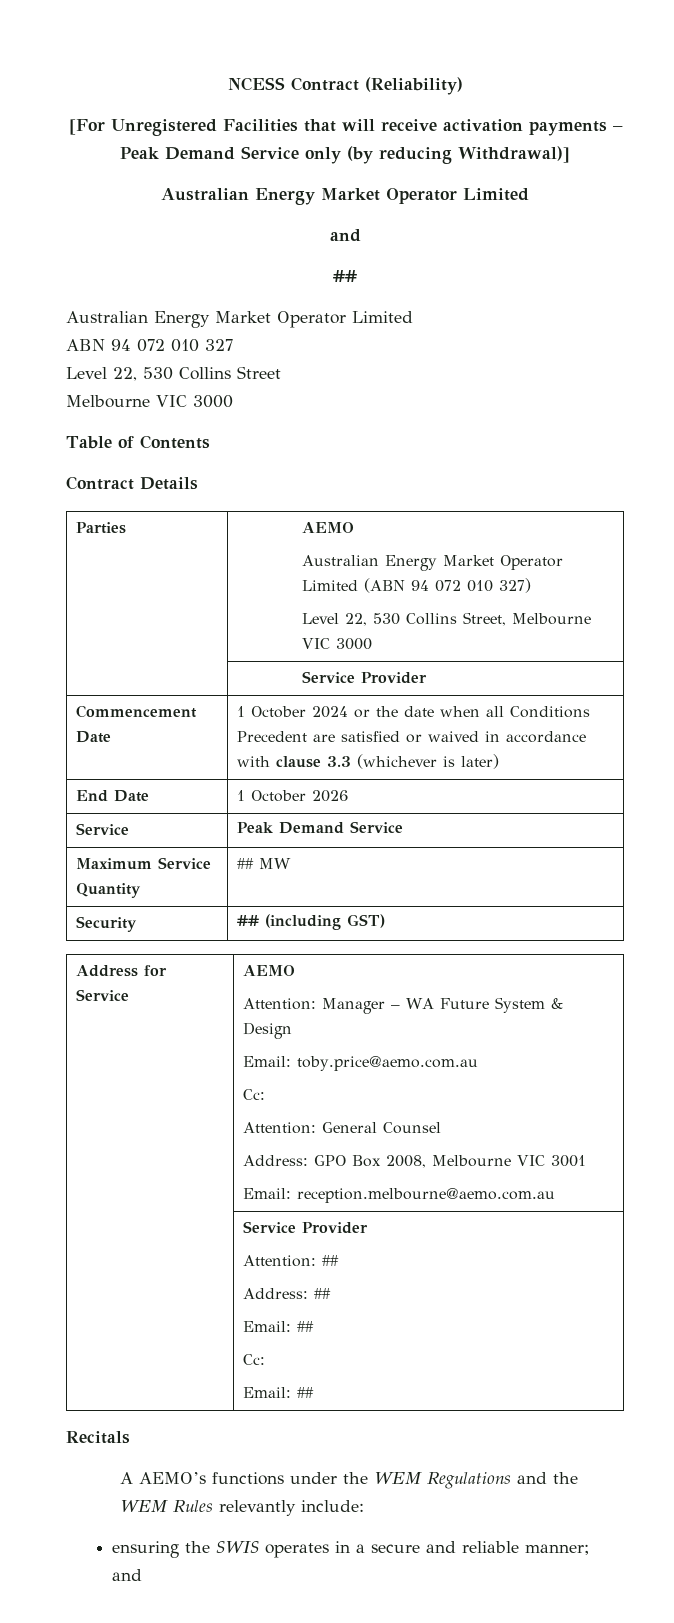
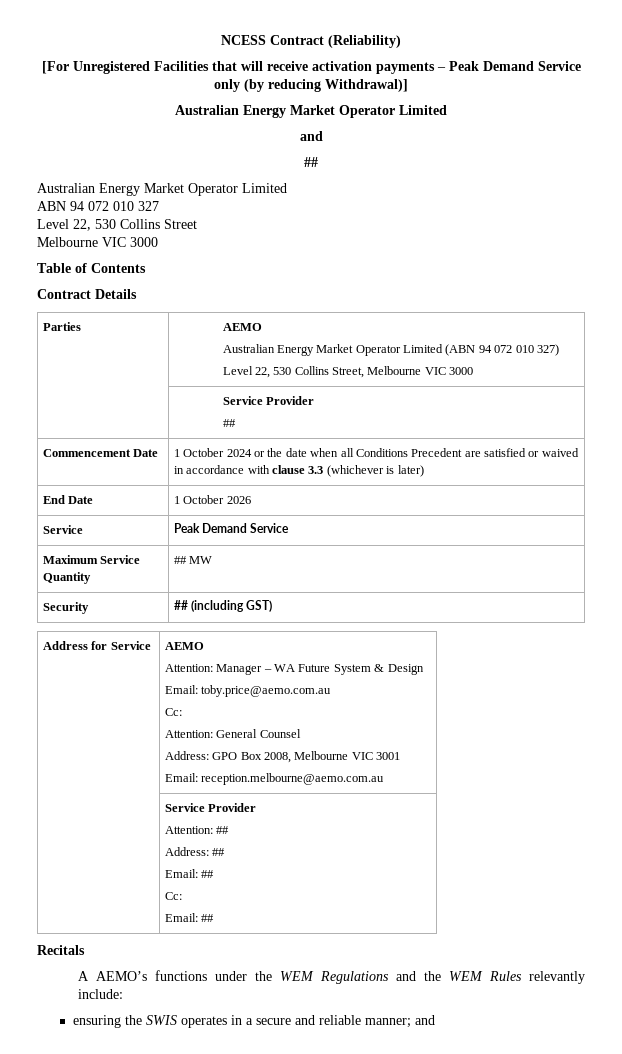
  Parties | AEMO
  Australian Energy Market Operator Limited (ABN 94 072 010 327)
  Level 22, 530 Collins Street, Melbourne VIC 3000
  | Service Provider
+ ##

